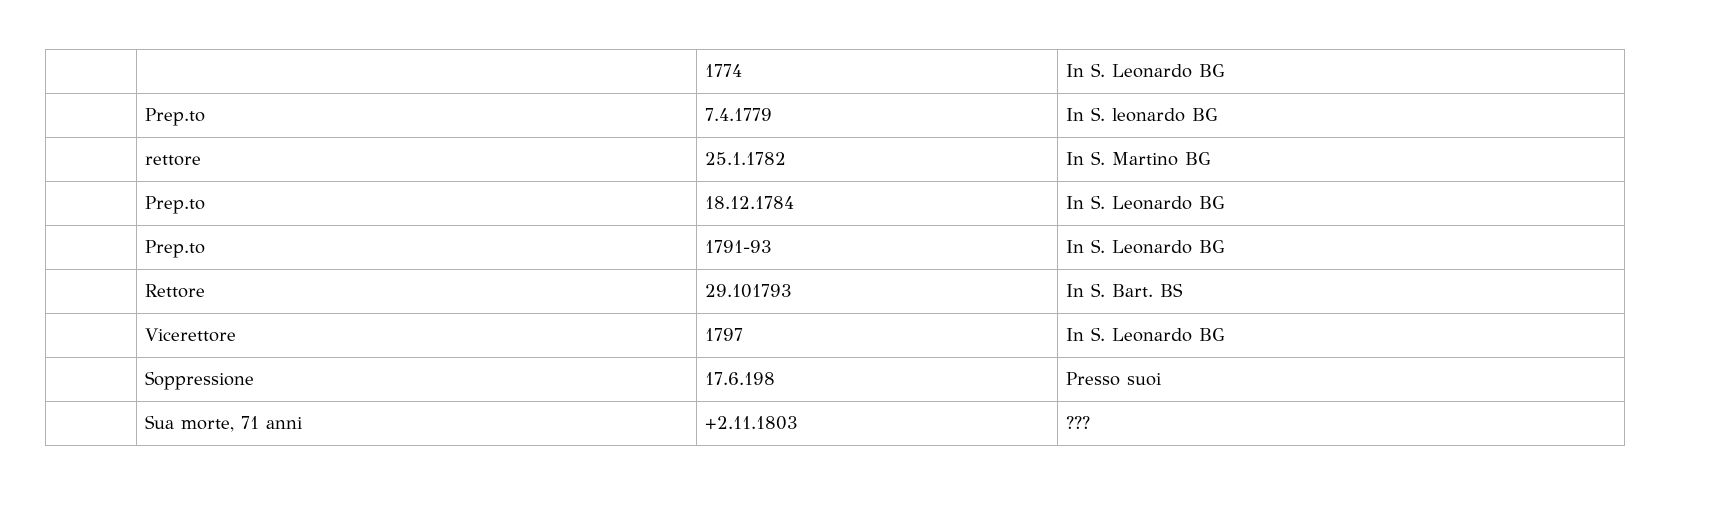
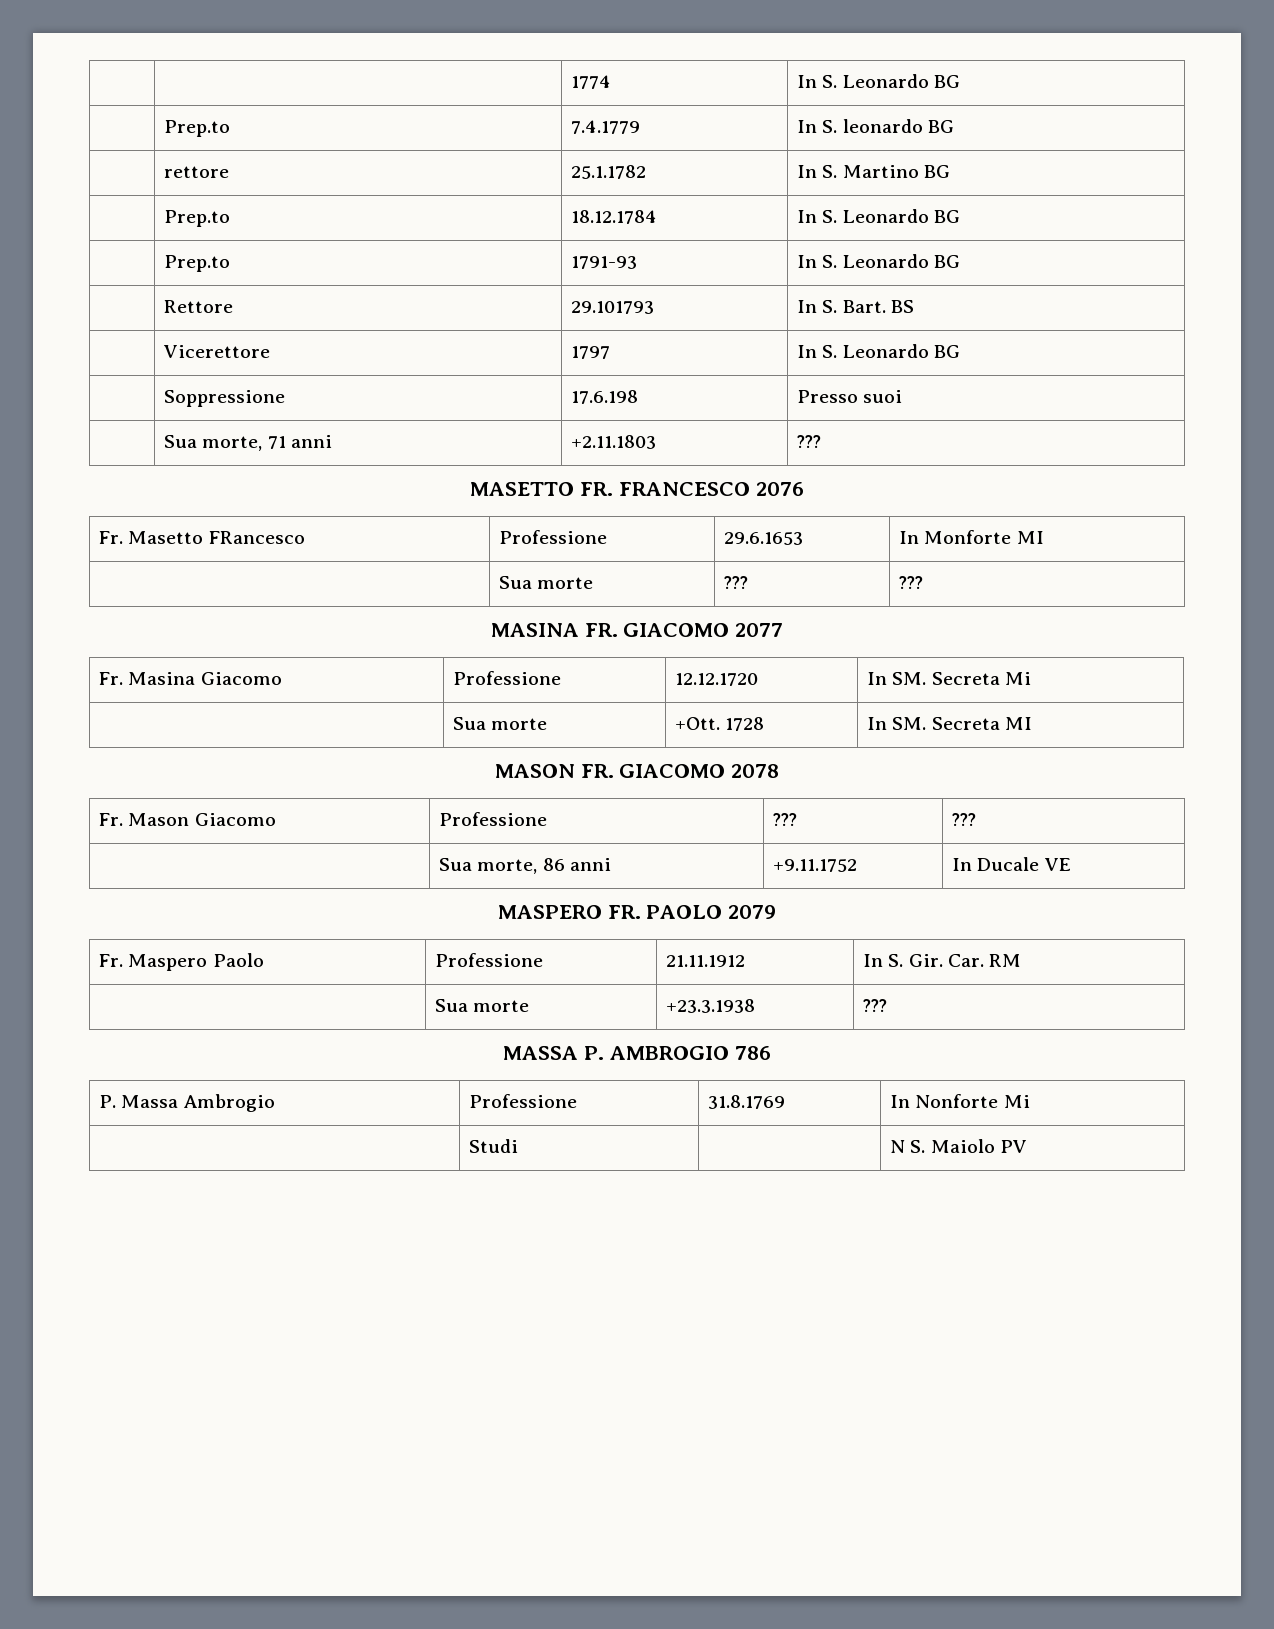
+ MASETTO FR. FRANCESCO 2076
+ Fr. Masetto FRancesco | Professione | 29.6.1653 | In Monforte MI
+ | Sua morte | ??? | ???
+ MASINA FR. GIACOMO 2077
+ Fr. Masina Giacomo | Professione | 12.12.1720 | In SM. Secreta Mi
+ | Sua morte | +Ott. 1728 | In SM. Secreta MI
+ MASON FR. GIACOMO 2078
+ Fr. Mason Giacomo | Professione | ??? | ???
+ | Sua morte, 86 anni | +9.11.1752 | In Ducale VE
+ MASPERO FR. PAOLO 2079
+ Fr. Maspero Paolo | Professione | 21.11.1912 | In S. Gir. Car. RM
+ | Sua morte | +23.3.1938 | ???
+ MASSA P. AMBROGIO 786
+ P. Massa Ambrogio | Professione | 31.8.1769 | In Nonforte Mi
+ | Studi | | N S. Maiolo PV

